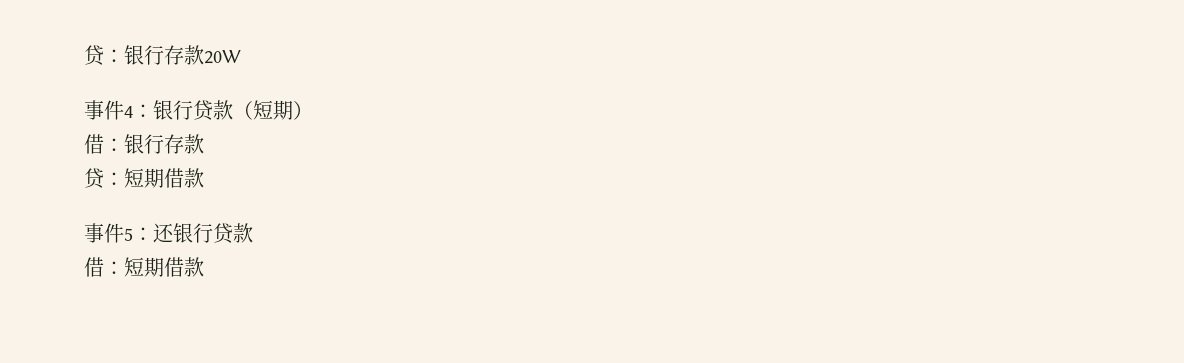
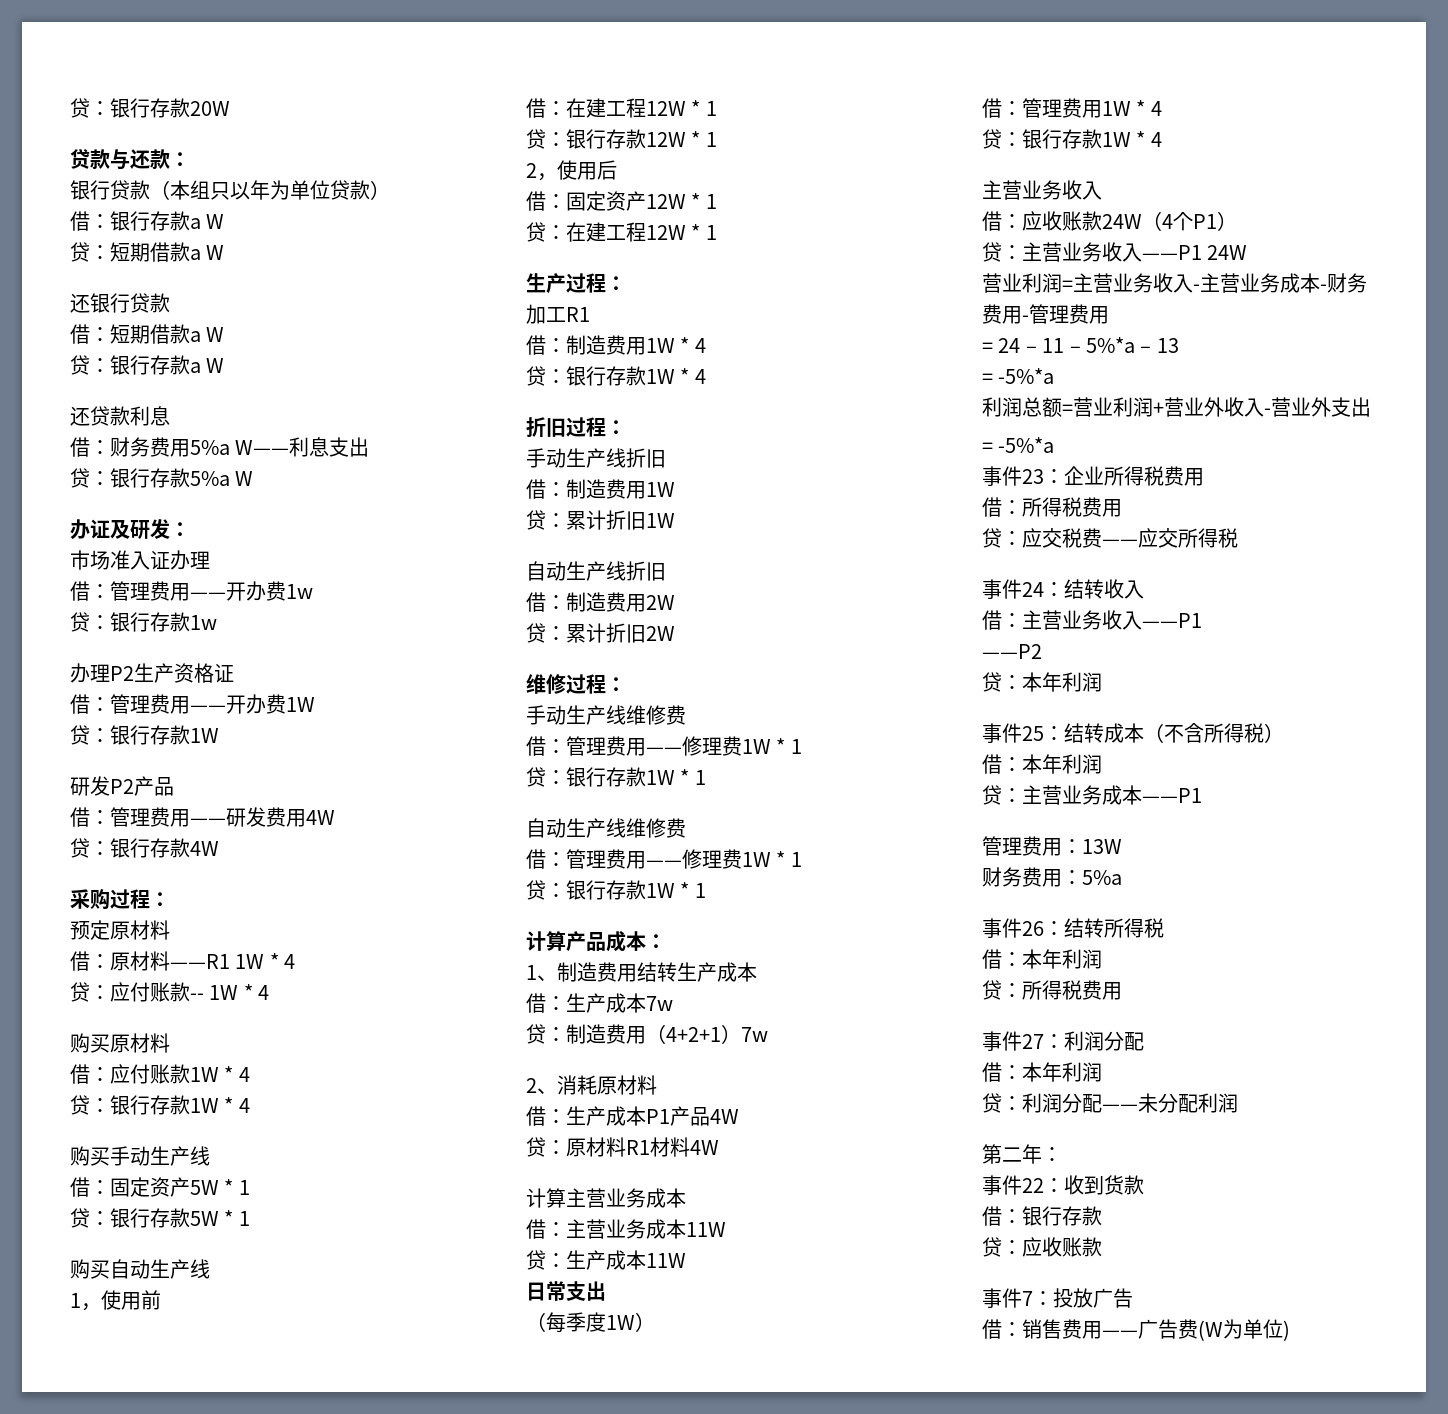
- 事件4：银行贷款（短期）
+ 贷款与还款：
+ 银行贷款（本组只以年为单位贷款）
- 借：银行存款
+ 借：银行存款a W
- 贷：短期借款
- 事件5：还银行贷款
+ 贷：短期借款a W
+ 还银行贷款
- 借：短期借款
+ 借：短期借款a W
+ 贷：银行存款a W
+ 还贷款利息
+ 借：财务费用5%a W——利息支出
+ 贷：银行存款5%a W
+ 办证及研发：
+ 市场准入证办理
+ 借：管理费用——开办费1w
+ 贷：银行存款1w
+ 办理P2生产资格证
+ 借：管理费用——开办费1W
+ 贷：银行存款1W
+ 研发P2产品
+ 借：管理费用——研发费用4W
+ 贷：银行存款4W
+ 采购过程：
+ 预定原材料
+ 借：原材料——R1 1W * 4
+ 贷：应付账款-- 1W * 4
+ 购买原材料
+ 借：应付账款1W * 4
+ 贷：银行存款1W * 4
+ 购买手动生产线
+ 借：固定资产5W * 1
+ 贷：银行存款5W * 1
+ 购买自动生产线
+ 1，使用前
+ 借：在建工程12W * 1
+ 贷：银行存款12W * 1
+ 2，使用后
+ 借：固定资产12W * 1
+ 贷：在建工程12W * 1
+ 生产过程：
+ 加工R1
+ 借：制造费用1W * 4
+ 贷：银行存款1W * 4
+ 折旧过程：
+ 手动生产线折旧
+ 借：制造费用1W
+ 贷：累计折旧1W
+ 自动生产线折旧
+ 借：制造费用2W
+ 贷：累计折旧2W
+ 维修过程：
+ 手动生产线维修费
+ 借：管理费用——修理费1W * 1
+ 贷：银行存款1W * 1
+ 自动生产线维修费
+ 借：管理费用——修理费1W * 1
+ 贷：银行存款1W * 1
+ 计算产品成本：
+ 1、制造费用结转生产成本
+ 借：生产成本7w
+ 贷：制造费用（4+2+1）7w
+ 2、消耗原材料
+ 借：生产成本P1产品4W
+ 贷：原材料R1材料4W
+ 计算主营业务成本
+ 借：主营业务成本11W
+ 贷：生产成本11W
+ 日常支出
+ （每季度1W）
+ 借：管理费用1W * 4
+ 贷：银行存款1W * 4
+ 主营业务收入
+ 借：应收账款24W（4个P1）
+ 贷：主营业务收入——P1 24W
+ 营业利润=主营业务收入-主营业务成本-财务费用-管理费用
+ = 24 – 11 – 5%*a – 13
+ = -5%*a
+ 利润总额=营业利润+营业外收入-营业外支出
+ = -5%*a
+ 事件23：企业所得税费用
+ 借：所得税费用
+ 贷：应交税费——应交所得税
+ 事件24：结转收入
+ 借：主营业务收入——P1
+ ——P2
+ 贷：本年利润
+ 事件25：结转成本（不含所得税）
+ 借：本年利润
+ 贷：主营业务成本——P1
+ 管理费用：13W
+ 财务费用：5%a
+ 事件26：结转所得税
+ 借：本年利润
+ 贷：所得税费用
+ 事件27：利润分配
+ 借：本年利润
+ 贷：利润分配——未分配利润
+ 第二年：
+ 事件22：收到货款
+ 借：银行存款
+ 贷：应收账款
+ 事件7：投放广告
+ 借：销售费用——广告费(W为单位)

